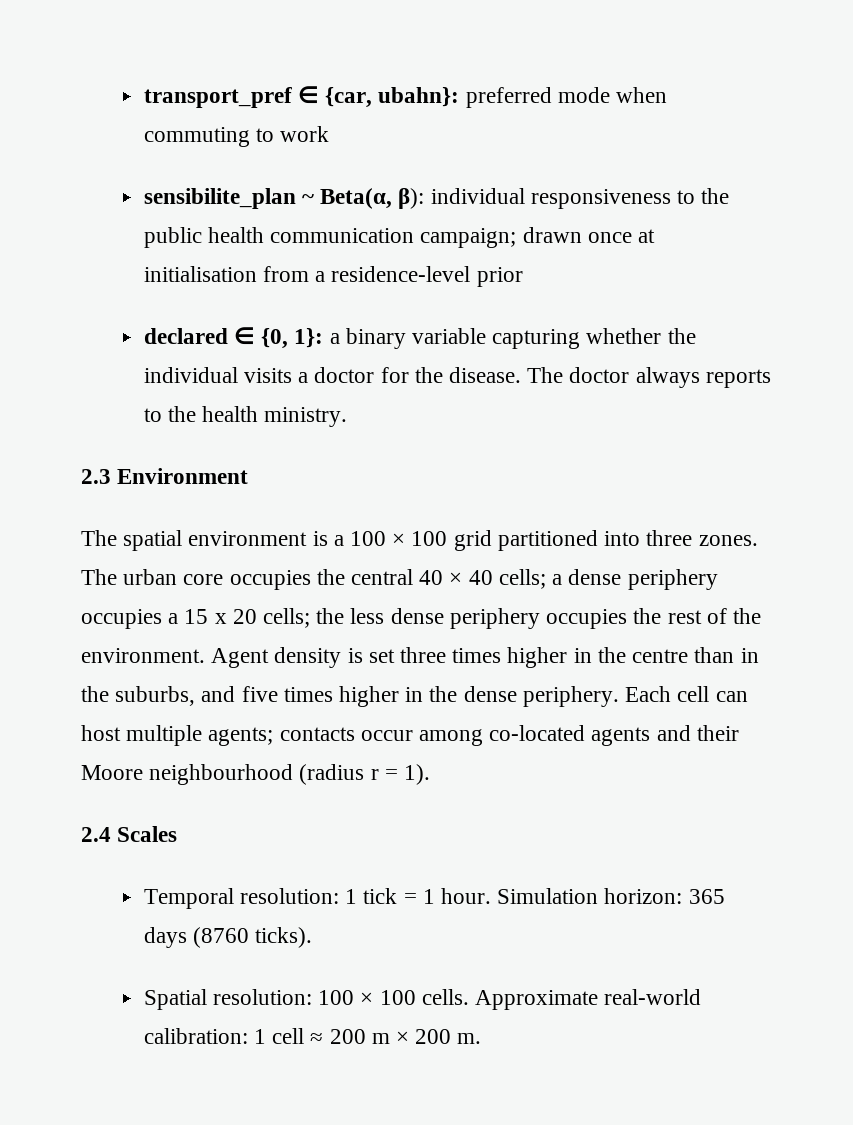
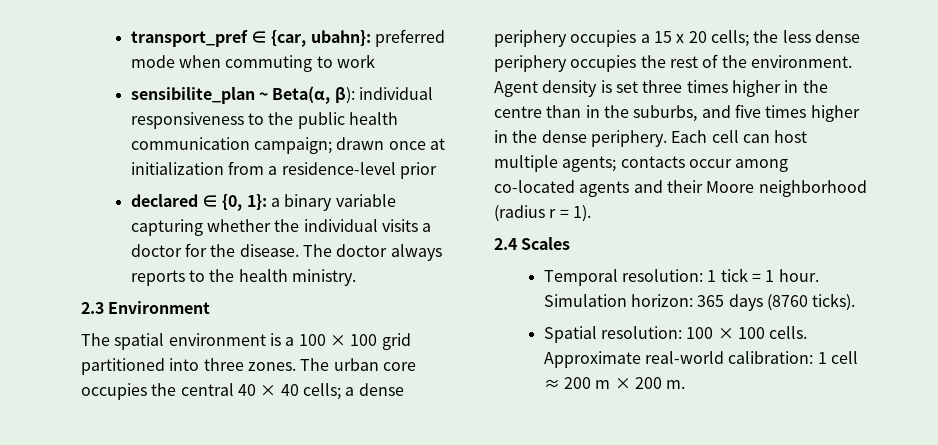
- sensibilite_plan ~ Beta(α, β): individual responsiveness to the public health communication campaign; drawn once at initialisation from a residence-level prior
+ sensibilite_plan ~ Beta(α, β): individual responsiveness to the public health communication campaign; drawn once at initialization from a residence-level prior
- Each cell can host multiple agents; contacts occur among co-located agents and their Moore neighbourhood (radius r = 1).
+ Each cell can host multiple agents; contacts occur among co-located agents and their Moore neighborhood (radius r = 1).

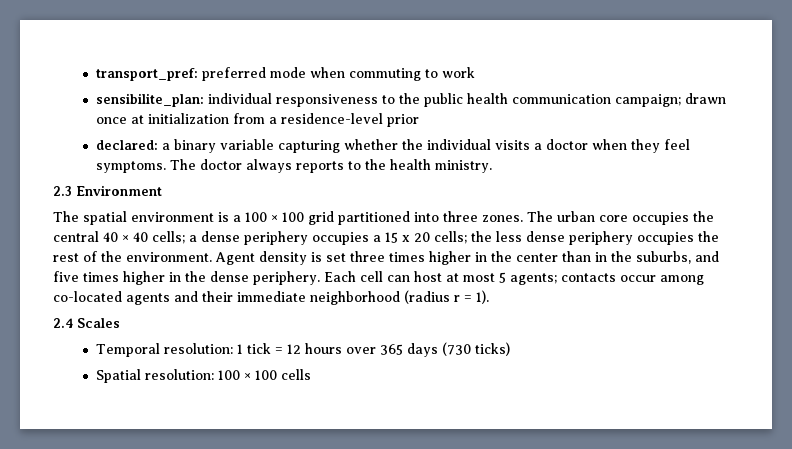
- transport_pref ∈ {car, ubahn}: preferred mode when commuting to work
+ transport_pref: preferred mode when commuting to work
- sensibilite_plan ~ Beta(α, β): individual responsiveness to the public health communication campaign; drawn once at initialization from a residence-level prior
+ sensibilite_plan: individual responsiveness to the public health communication campaign; drawn once at initialization from a residence-level prior
- declared ∈ {0, 1}: a binary variable capturing whether the individual visits a doctor for the disease.
+ declared: a binary variable capturing whether the individual visits a doctor when they feel symptoms.
- Agent density is set three times higher in the centre than in the suburbs, and five times higher in the dense periphery.
+ Agent density is set three times higher in the center than in the suburbs, and five times higher in the dense periphery.
- Each cell can host multiple agents; contacts occur among co-located agents and their Moore neighborhood (radius r = 1).
+ Each cell can host at most 5 agents; contacts occur among co-located agents and their immediate neighborhood (radius r = 1).
- Temporal resolution: 1 tick = 1 hour. Simulation horizon: 365 days (8760 ticks).
+ Temporal resolution: 1 tick = 12 hours over 365 days (730 ticks)
- Spatial resolution: 100 × 100 cells. Approximate real-world calibration: 1 cell ≈ 200 m × 200 m.
+ Spatial resolution: 100 × 100 cells

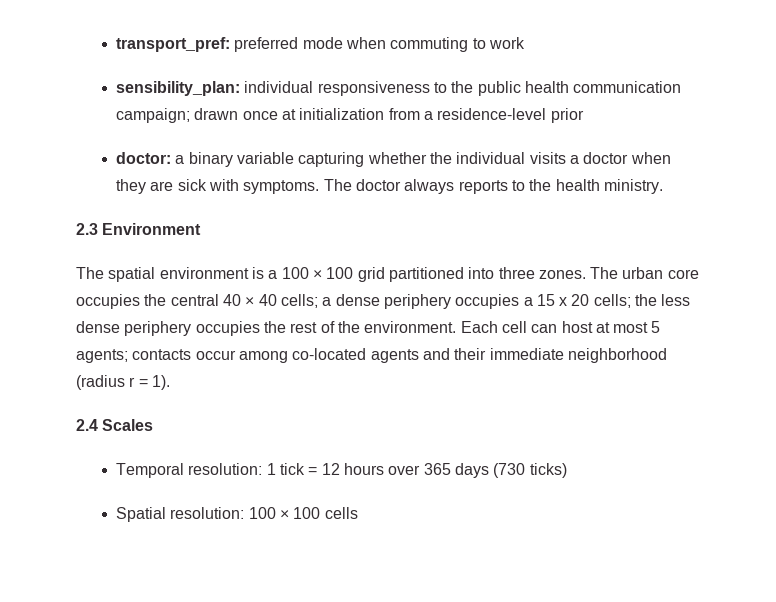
- sensibilite_plan: individual responsiveness to the public health communication campaign; drawn once at initialization from a residence-level prior
+ sensibility_plan: individual responsiveness to the public health communication campaign; drawn once at initialization from a residence-level prior
- declared: a binary variable capturing whether the individual visits a doctor when they feel symptoms.
+ doctor: a binary variable capturing whether the individual visits a doctor when they are sick with symptoms.
- Agent density is set three times higher in the center than in the suburbs, and five times higher in the dense periphery.

